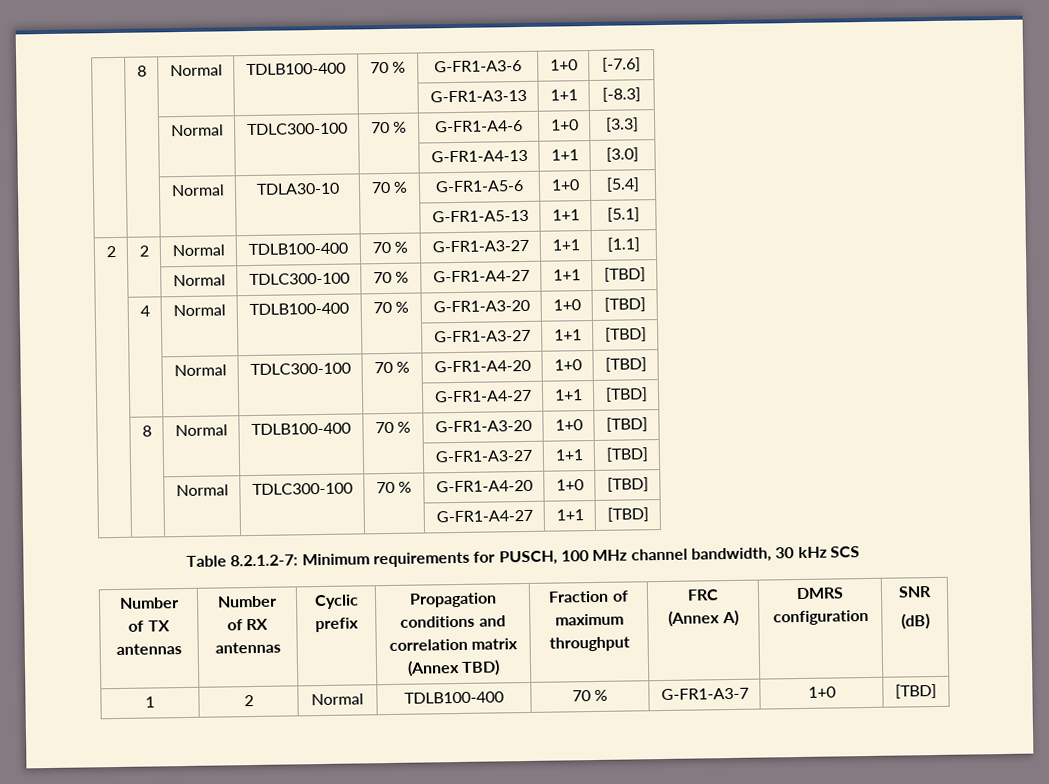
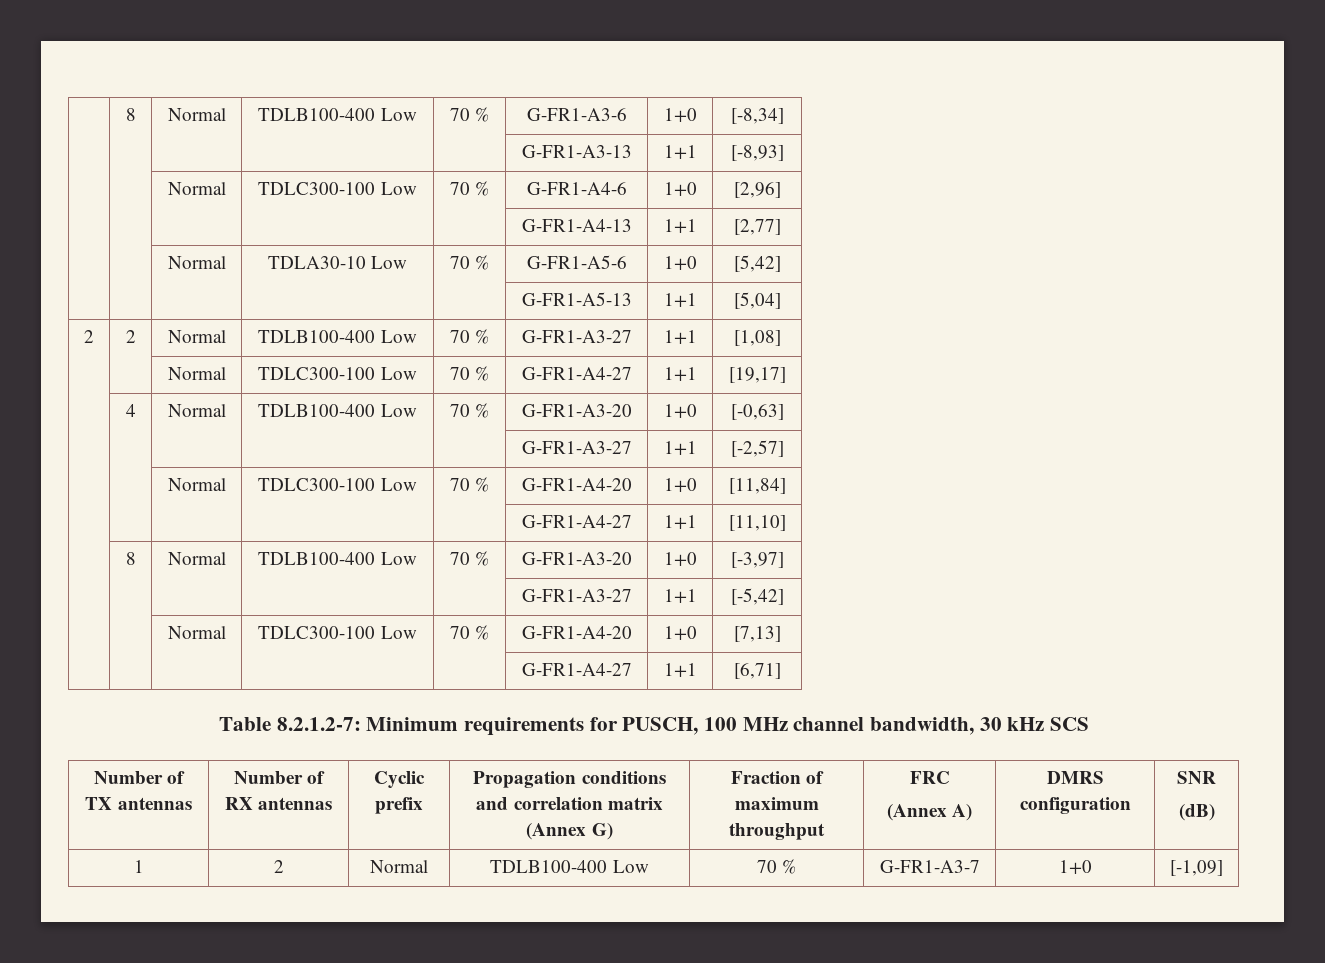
- | 8 | Normal | TDLB100-400 | 70 % | G-FR1-A3-6 | 1+0 | [-7.6]
+ | 8 | Normal | TDLB100-400 Low | 70 % | G-FR1-A3-6 | 1+0 | [-8,34]
- | | | | | G-FR1-A3-13 | 1+1 | [-8.3]
- | | Normal | TDLC300-100 | 70 % | G-FR1-A4-6 | 1+0 | [3.3]
+ | | | | | G-FR1-A3-13 | 1+1 | [-8,93]
+ | | Normal | TDLC300-100 Low | 70 % | G-FR1-A4-6 | 1+0 | [2,96]
- | | | | | G-FR1-A4-13 | 1+1 | [3.0]
+ | | | | | G-FR1-A4-13 | 1+1 | [2,77]
- | | Normal | TDLA30-10 | 70 % | G-FR1-A5-6 | 1+0 | [5.4]
+ | | Normal | TDLA30-10 Low | 70 % | G-FR1-A5-6 | 1+0 | [5,42]
- | | | | | G-FR1-A5-13 | 1+1 | [5.1]
+ | | | | | G-FR1-A5-13 | 1+1 | [5,04]
- 2 | 2 | Normal | TDLB100-400 | 70 % | G-FR1-A3-27 | 1+1 | [1.1]
- | | Normal | TDLC300-100 | 70 % | G-FR1-A4-27 | 1+1 | [TBD]
+ 2 | 2 | Normal | TDLB100-400 Low | 70 % | G-FR1-A3-27 | 1+1 | [1,08]
+ | | Normal | TDLC300-100 Low | 70 % | G-FR1-A4-27 | 1+1 | [19,17]
- | 4 | Normal | TDLB100-400 | 70 % | G-FR1-A3-20 | 1+0 | [TBD]
- | | | | | G-FR1-A3-27 | 1+1 | [TBD]
- | | Normal | TDLC300-100 | 70 % | G-FR1-A4-20 | 1+0 | [TBD]
- | | | | | G-FR1-A4-27 | 1+1 | [TBD]
- | 8 | Normal | TDLB100-400 | 70 % | G-FR1-A3-20 | 1+0 | [TBD]
- | | | | | G-FR1-A3-27 | 1+1 | [TBD]
- | | Normal | TDLC300-100 | 70 % | G-FR1-A4-20 | 1+0 | [TBD]
- | | | | | G-FR1-A4-27 | 1+1 | [TBD]
+ | 4 | Normal | TDLB100-400 Low | 70 % | G-FR1-A3-20 | 1+0 | [-0,63]
+ | | | | | G-FR1-A3-27 | 1+1 | [-2,57]
+ | | Normal | TDLC300-100 Low | 70 % | G-FR1-A4-20 | 1+0 | [11,84]
+ | | | | | G-FR1-A4-27 | 1+1 | [11,10]
+ | 8 | Normal | TDLB100-400 Low | 70 % | G-FR1-A3-20 | 1+0 | [-3,97]
+ | | | | | G-FR1-A3-27 | 1+1 | [-5,42]
+ | | Normal | TDLC300-100 Low | 70 % | G-FR1-A4-20 | 1+0 | [7,13]
+ | | | | | G-FR1-A4-27 | 1+1 | [6,71]
- Number of TX antennas | Number of RX antennas | Cyclic prefix | Propagation conditions and correlation matrix (Annex TBD) | Fraction of maximum throughput | FRC
+ Number of TX antennas | Number of RX antennas | Cyclic prefix | Propagation conditions and correlation matrix (Annex G) | Fraction of maximum throughput | FRC
- 1 | 2 | Normal | TDLB100-400 | 70 % | G-FR1-A3-7 | 1+0 | [TBD]
+ 1 | 2 | Normal | TDLB100-400 Low | 70 % | G-FR1-A3-7 | 1+0 | [-1,09]

